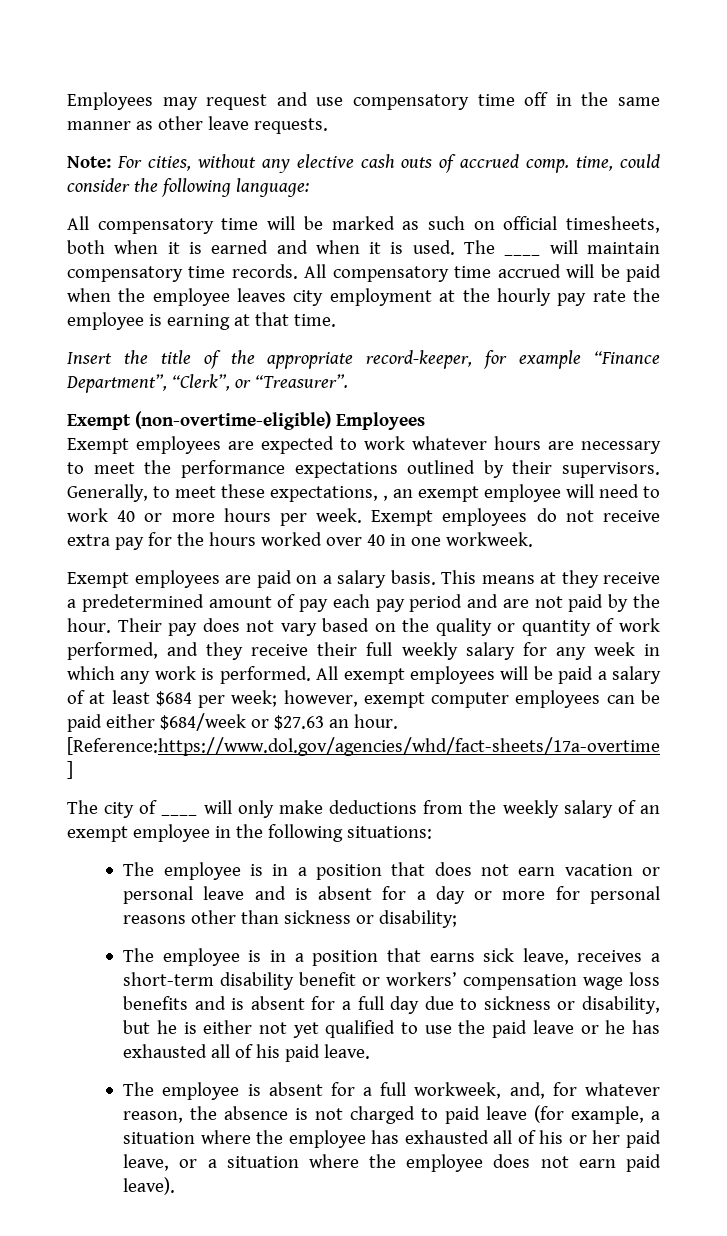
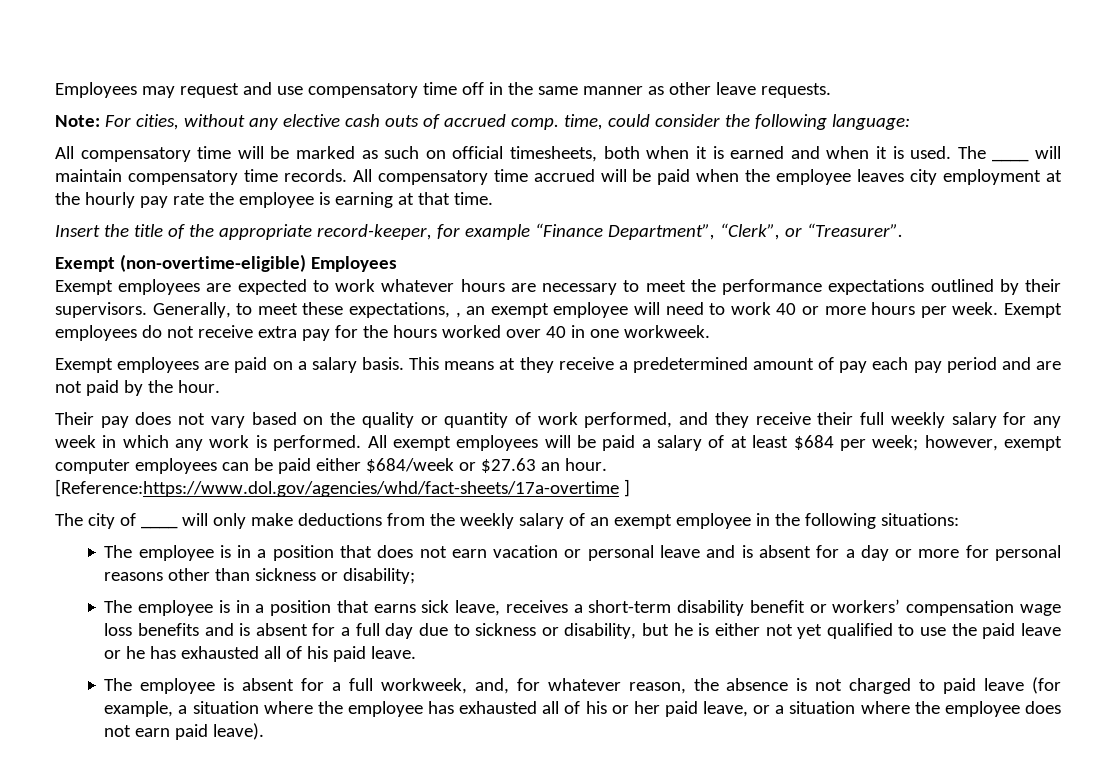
- This means at they receive a predetermined amount of pay each pay period and are not paid by the hour. Their pay does not vary based on the quality or quantity of work performed, and they receive their full weekly salary for any week in which any work is performed.
+ This means at they receive a predetermined amount of pay each pay period and are not paid by the hour.
+ Their pay does not vary based on the quality or quantity of work performed, and they receive their full weekly salary for any week in which any work is performed.

